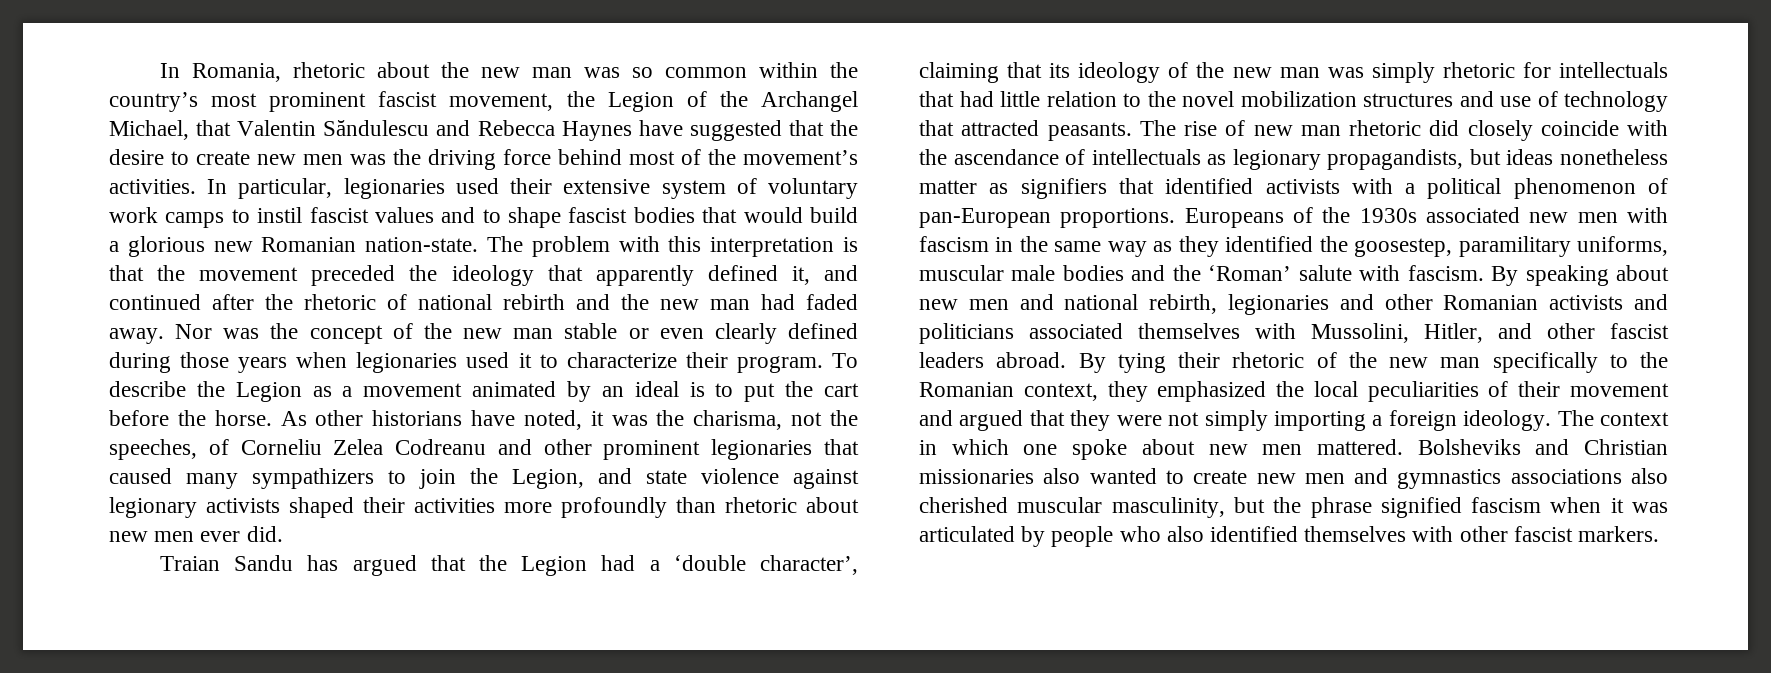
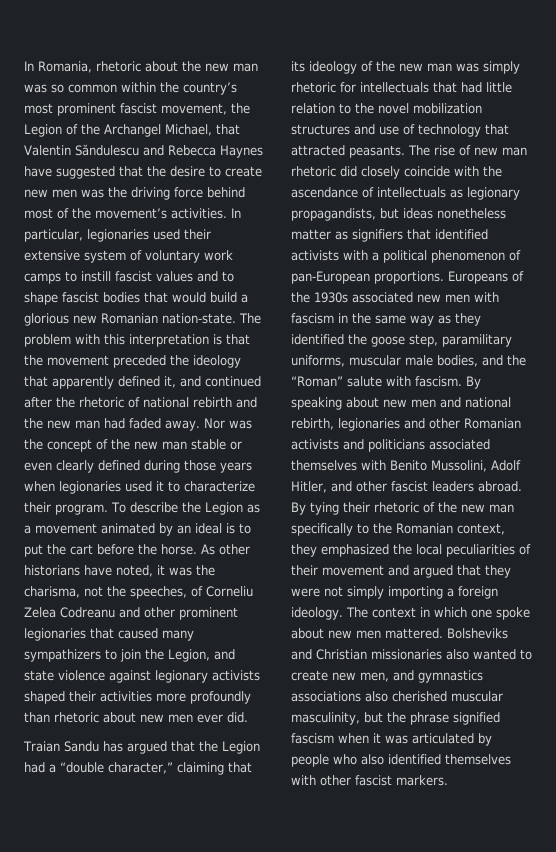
- In particular, legionaries used their extensive system of voluntary work camps to instil fascist values and to shape fascist bodies that would build a glorious new Romanian nation-state.
+ In particular, legionaries used their extensive system of voluntary work camps to instill fascist values and to shape fascist bodies that would build a glorious new Romanian nation-state.
- Traian Sandu has argued that the Legion had a ‘double character’, claiming that its ideology of the new man was simply rhetoric for intellectuals that had little relation to the novel mobilization structures and use of technology that attracted peasants.
+ Traian Sandu has argued that the Legion had a “double character,” claiming that its ideology of the new man was simply rhetoric for intellectuals that had little relation to the novel mobilization structures and use of technology that attracted peasants.
- Europeans of the 1930s associated new men with fascism in the same way as they identified the goosestep, paramilitary uniforms, muscular male bodies and the ‘Roman’ salute with fascism.
+ Europeans of the 1930s associated new men with fascism in the same way as they identified the goose step, paramilitary uniforms, muscular male bodies, and the “Roman” salute with fascism.
- By speaking about new men and national rebirth, legionaries and other Romanian activists and politicians associated themselves with Mussolini, Hitler, and other fascist leaders abroad.
+ By speaking about new men and national rebirth, legionaries and other Romanian activists and politicians associated themselves with Benito Mussolini, Adolf Hitler, and other fascist leaders abroad.
- Bolsheviks and Christian missionaries also wanted to create new men and gymnastics associations also cherished muscular masculinity, but the phrase signified fascism when it was articulated by people who also identified themselves with other fascist markers.
+ Bolsheviks and Christian missionaries also wanted to create new men, and gymnastics associations also cherished muscular masculinity, but the phrase signified fascism when it was articulated by people who also identified themselves with other fascist markers.

